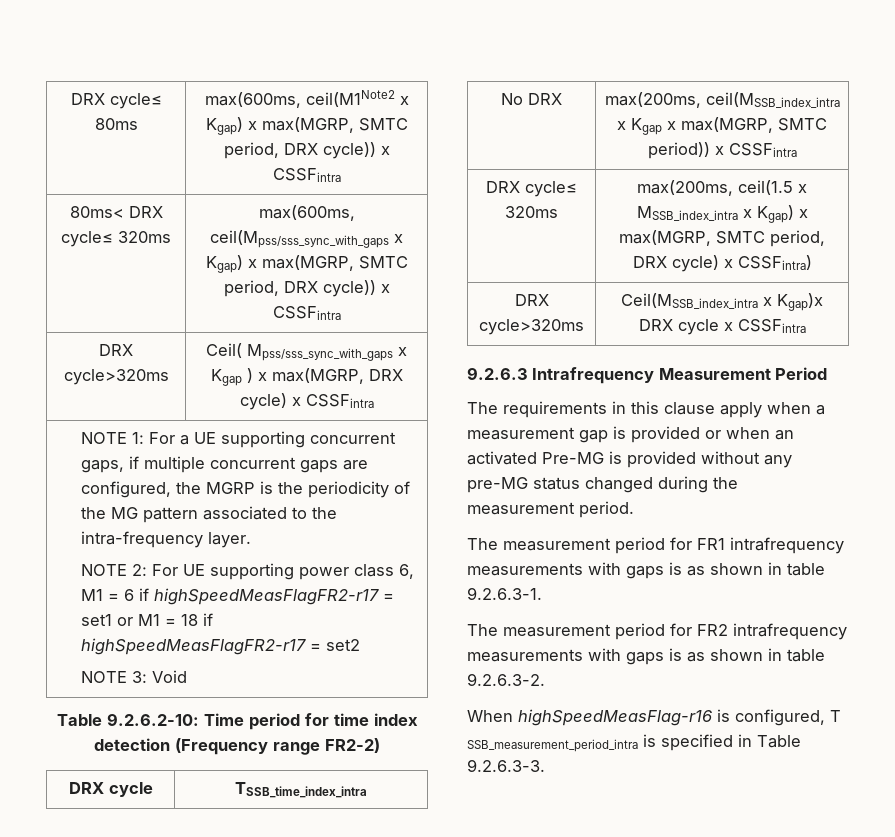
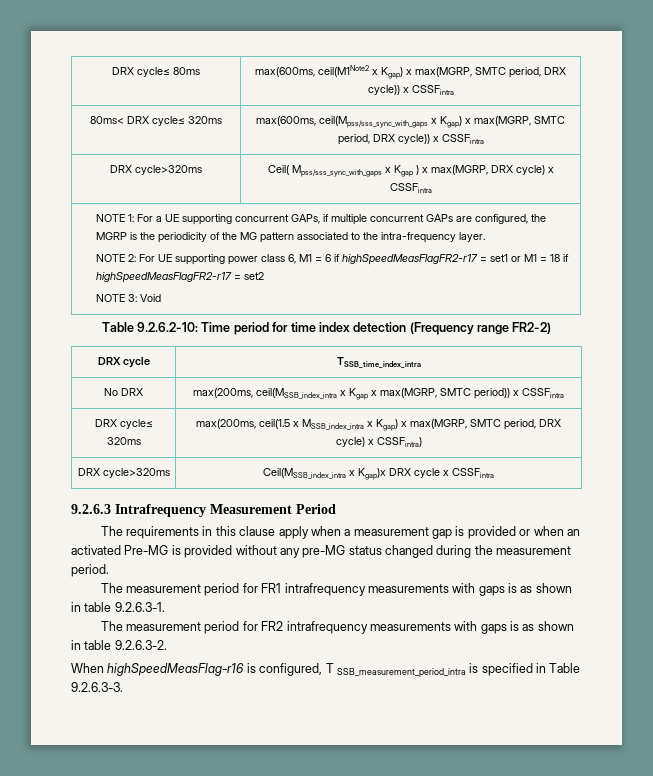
- NOTE 1: For a UE supporting concurrent gaps, if multiple concurrent gaps are configured, the MGRP is the periodicity of the MG pattern associated to the intra-frequency layer.
+ NOTE 1: For a UE supporting concurrent GAPs, if multiple concurrent GAPs are configured, the MGRP is the periodicity of the MG pattern associated to the intra-frequency layer.

